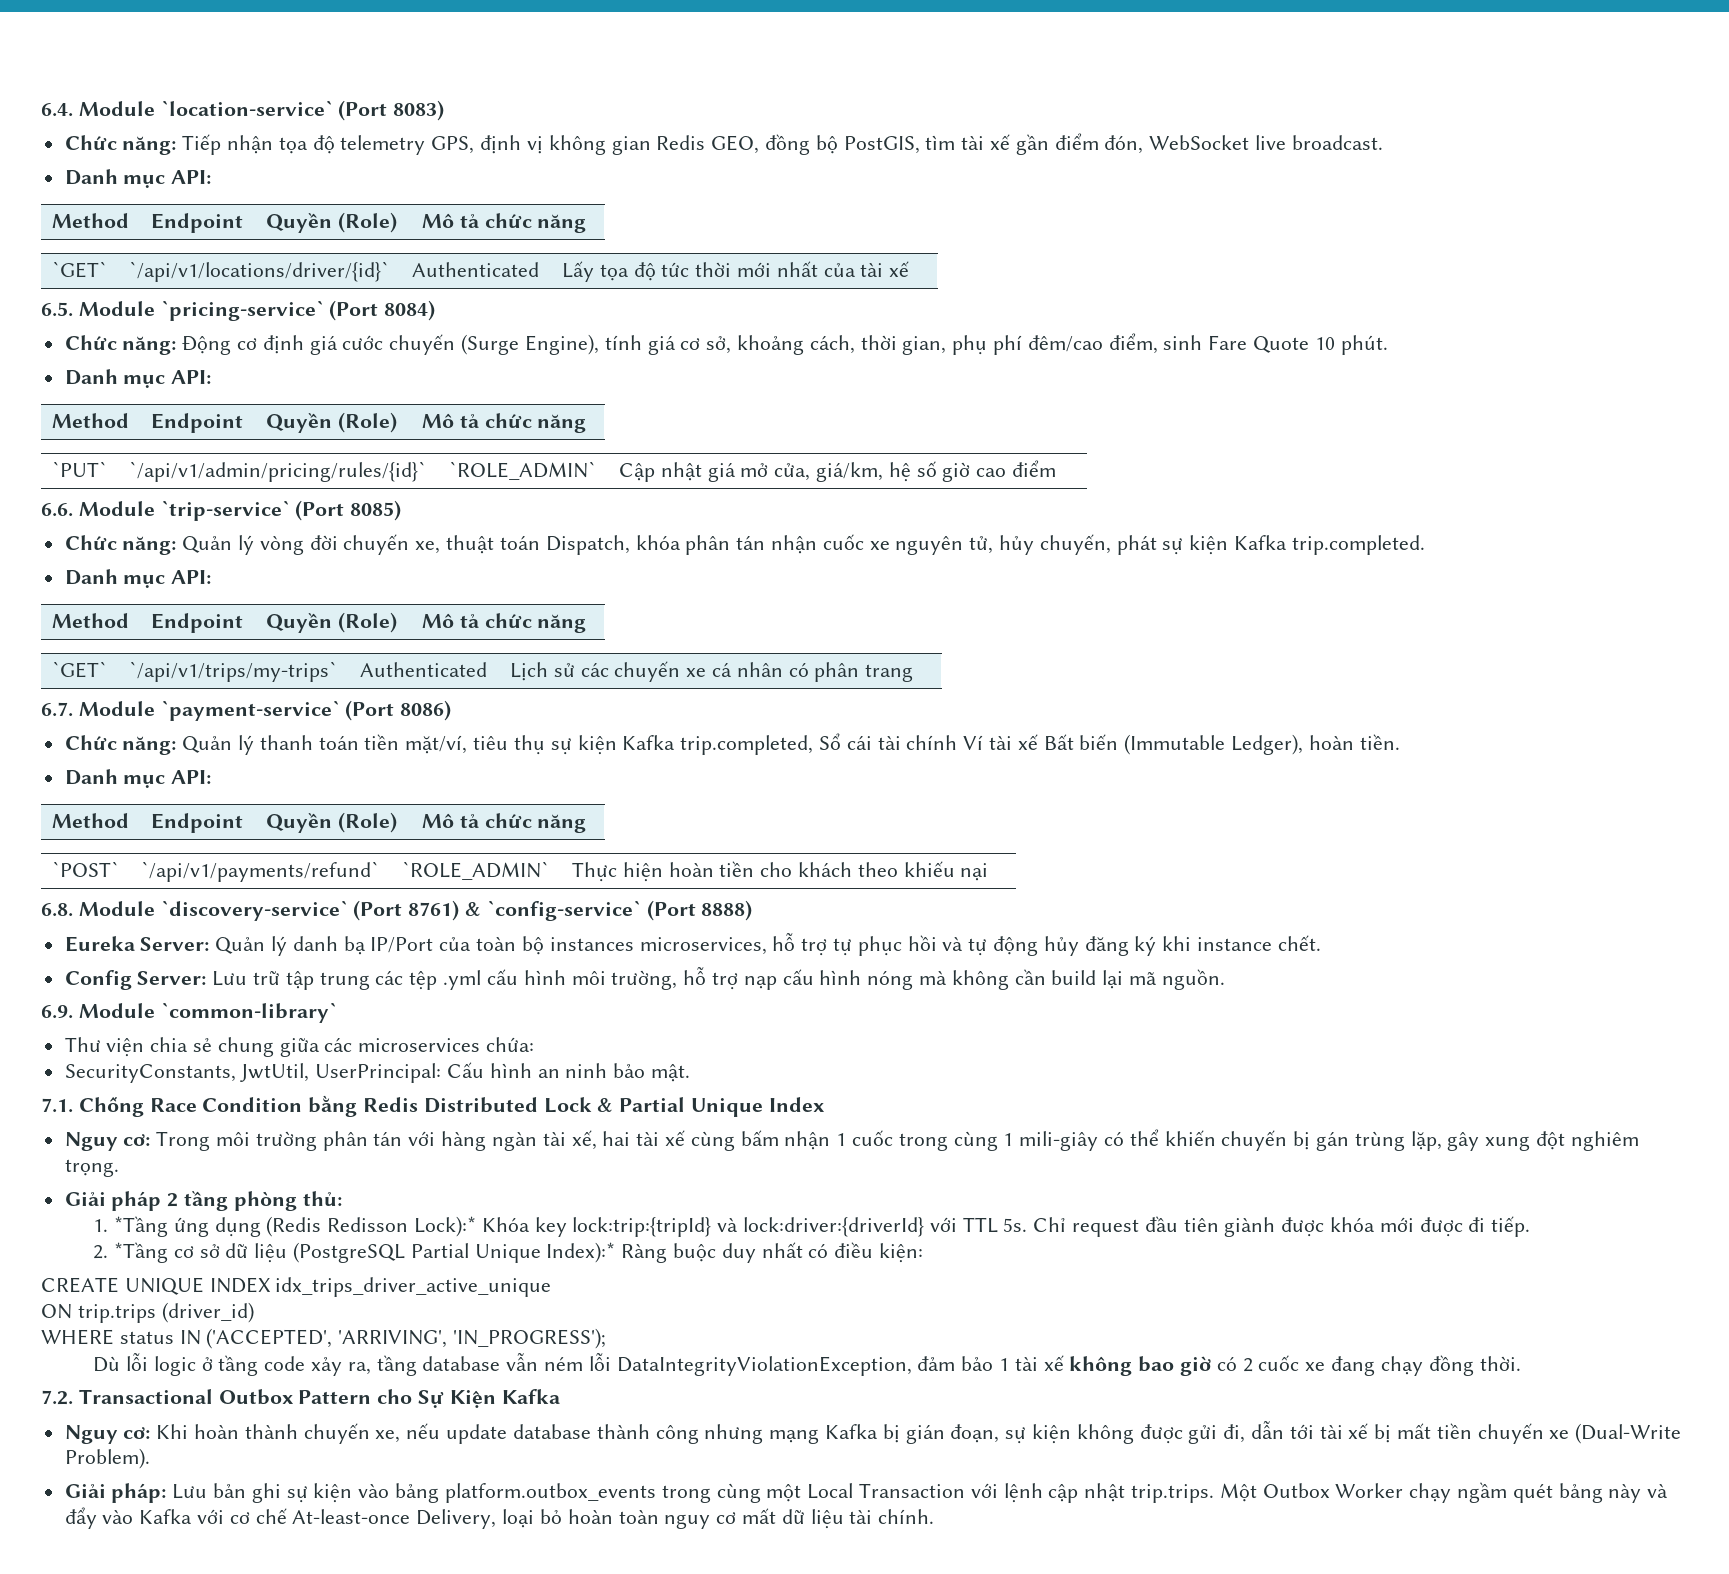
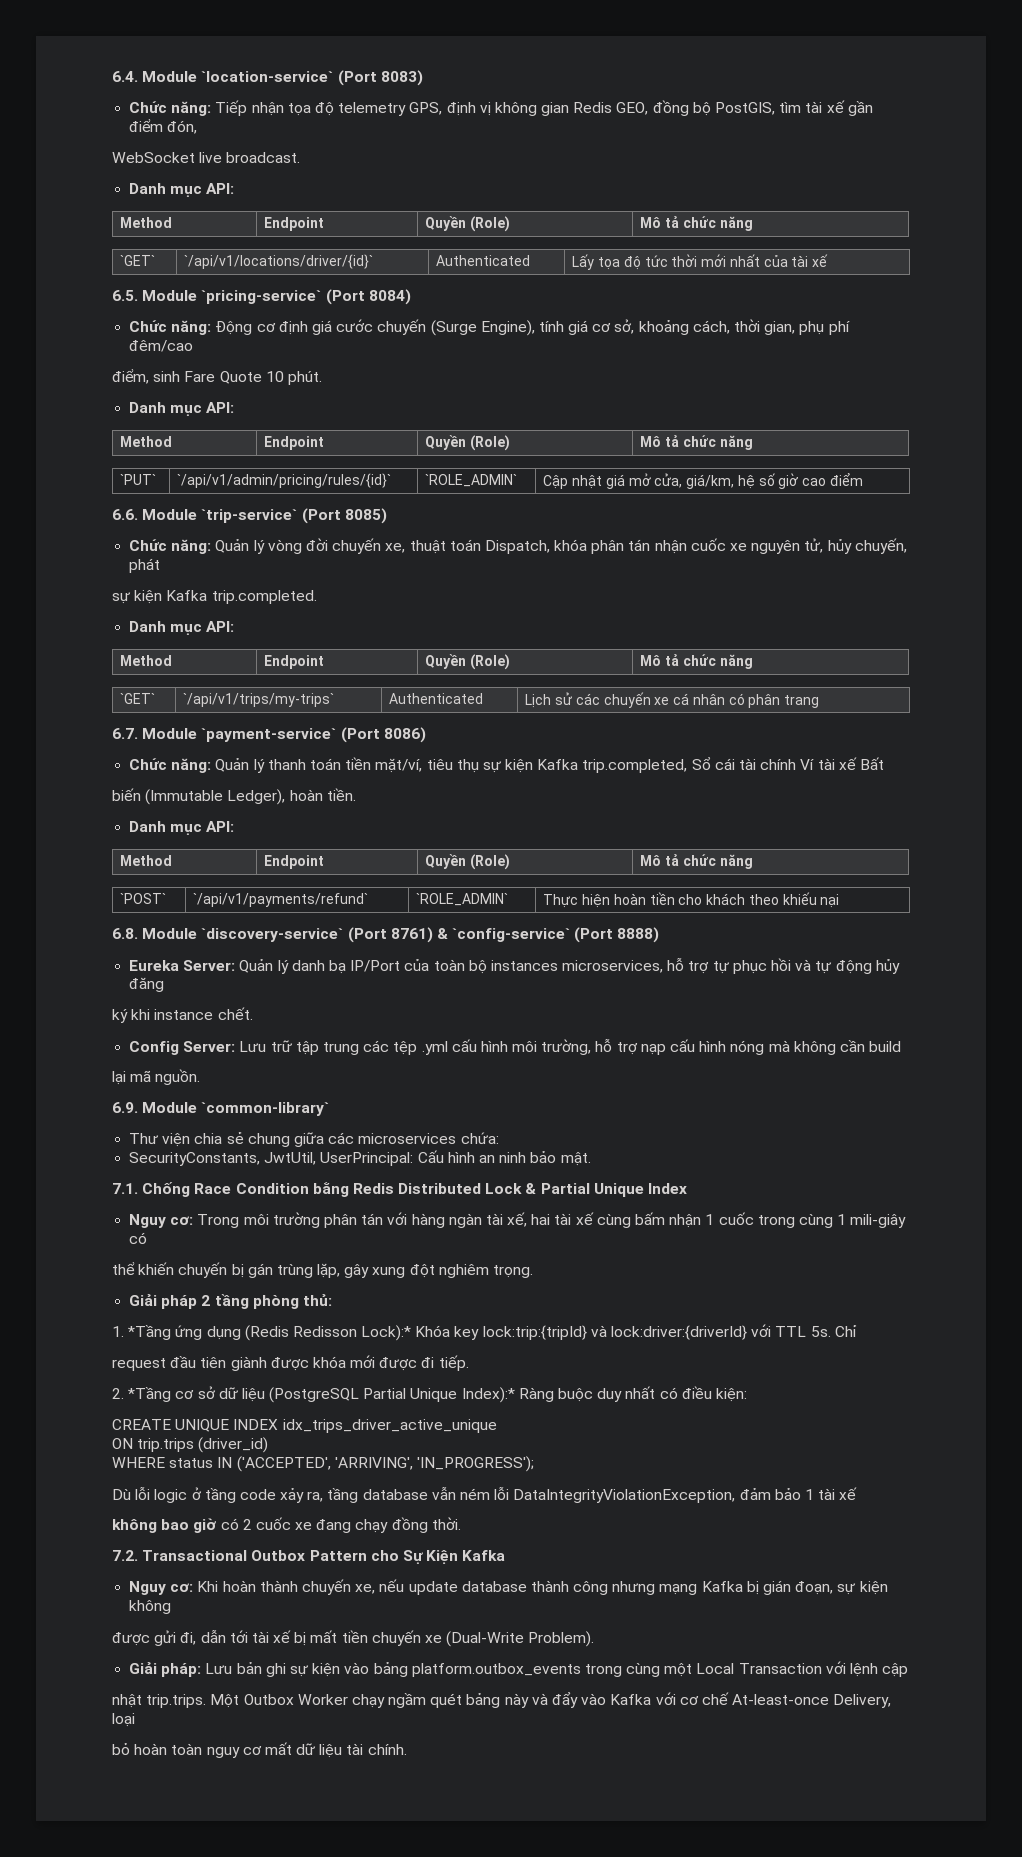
- Chức năng: Tiếp nhận tọa độ telemetry GPS, định vị không gian Redis GEO, đồng bộ PostGIS, tìm tài xế gần điểm đón, WebSocket live broadcast.
+ Chức năng: Tiếp nhận tọa độ telemetry GPS, định vị không gian Redis GEO, đồng bộ PostGIS, tìm tài xế gần điểm đón,
+ WebSocket live broadcast.
- Chức năng: Động cơ định giá cước chuyến (Surge Engine), tính giá cơ sở, khoảng cách, thời gian, phụ phí đêm/cao điểm, sinh Fare Quote 10 phút.
+ Chức năng: Động cơ định giá cước chuyến (Surge Engine), tính giá cơ sở, khoảng cách, thời gian, phụ phí đêm/cao
+ điểm, sinh Fare Quote 10 phút.
- Chức năng: Quản lý vòng đời chuyến xe, thuật toán Dispatch, khóa phân tán nhận cuốc xe nguyên tử, hủy chuyến, phát sự kiện Kafka trip.completed.
+ Chức năng: Quản lý vòng đời chuyến xe, thuật toán Dispatch, khóa phân tán nhận cuốc xe nguyên tử, hủy chuyến, phát
+ sự kiện Kafka trip.completed.
- Chức năng: Quản lý thanh toán tiền mặt/ví, tiêu thụ sự kiện Kafka trip.completed, Sổ cái tài chính Ví tài xế Bất biến (Immutable Ledger), hoàn tiền.
+ Chức năng: Quản lý thanh toán tiền mặt/ví, tiêu thụ sự kiện Kafka trip.completed, Sổ cái tài chính Ví tài xế Bất
+ biến (Immutable Ledger), hoàn tiền.
- Eureka Server: Quản lý danh bạ IP/Port của toàn bộ instances microservices, hỗ trợ tự phục hồi và tự động hủy đăng ký khi instance chết.
+ Eureka Server: Quản lý danh bạ IP/Port của toàn bộ instances microservices, hỗ trợ tự phục hồi và tự động hủy đăng
+ ký khi instance chết.
- Config Server: Lưu trữ tập trung các tệp .yml cấu hình môi trường, hỗ trợ nạp cấu hình nóng mà không cần build lại mã nguồn.
+ Config Server: Lưu trữ tập trung các tệp .yml cấu hình môi trường, hỗ trợ nạp cấu hình nóng mà không cần build
+ lại mã nguồn.
- Nguy cơ: Trong môi trường phân tán với hàng ngàn tài xế, hai tài xế cùng bấm nhận 1 cuốc trong cùng 1 mili-giây có thể khiến chuyến bị gán trùng lặp, gây xung đột nghiêm trọng.
+ Nguy cơ: Trong môi trường phân tán với hàng ngàn tài xế, hai tài xế cùng bấm nhận 1 cuốc trong cùng 1 mili-giây có
+ thể khiến chuyến bị gán trùng lặp, gây xung đột nghiêm trọng.
- Chỉ request đầu tiên giành được khóa mới được đi tiếp.
+ Chỉ
+ request đầu tiên giành được khóa mới được đi tiếp.
- Dù lỗi logic ở tầng code xảy ra, tầng database vẫn ném lỗi DataIntegrityViolationException, đảm bảo 1 tài xế không bao giờ có 2 cuốc xe đang chạy đồng thời.
+ Dù lỗi logic ở tầng code xảy ra, tầng database vẫn ném lỗi DataIntegrityViolationException, đảm bảo 1 tài xế
+ không bao giờ có 2 cuốc xe đang chạy đồng thời.
- Nguy cơ: Khi hoàn thành chuyến xe, nếu update database thành công nhưng mạng Kafka bị gián đoạn, sự kiện không được gửi đi, dẫn tới tài xế bị mất tiền chuyến xe (Dual-Write Problem).
+ Nguy cơ: Khi hoàn thành chuyến xe, nếu update database thành công nhưng mạng Kafka bị gián đoạn, sự kiện không
+ được gửi đi, dẫn tới tài xế bị mất tiền chuyến xe (Dual-Write Problem).
- Giải pháp: Lưu bản ghi sự kiện vào bảng platform.outbox_events trong cùng một Local Transaction với lệnh cập nhật trip.trips. Một Outbox Worker chạy ngầm quét bảng này và đẩy vào Kafka với cơ chế At-least-once Delivery, loại bỏ hoàn toàn nguy cơ mất dữ liệu tài chính.
+ Giải pháp: Lưu bản ghi sự kiện vào bảng platform.outbox_events trong cùng một Local Transaction với lệnh cập
+ nhật trip.trips. Một Outbox Worker chạy ngầm quét bảng này và đẩy vào Kafka với cơ chế At-least-once Delivery, loại
+ bỏ hoàn toàn nguy cơ mất dữ liệu tài chính.

